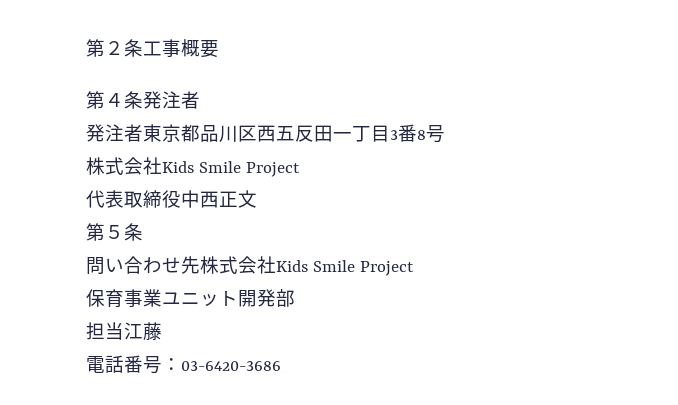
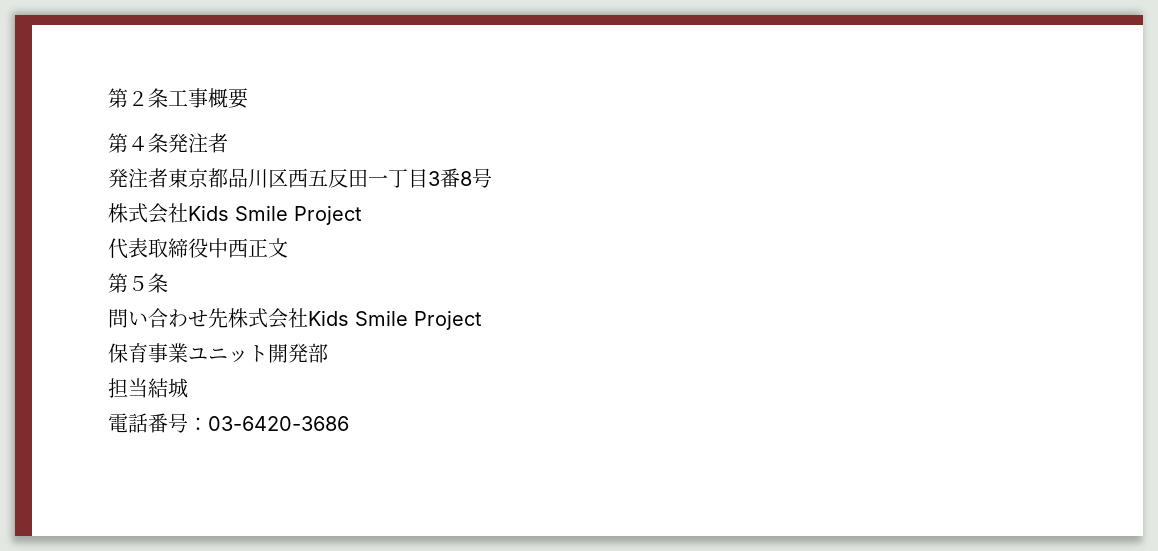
- 担当江藤
+ 担当結城

